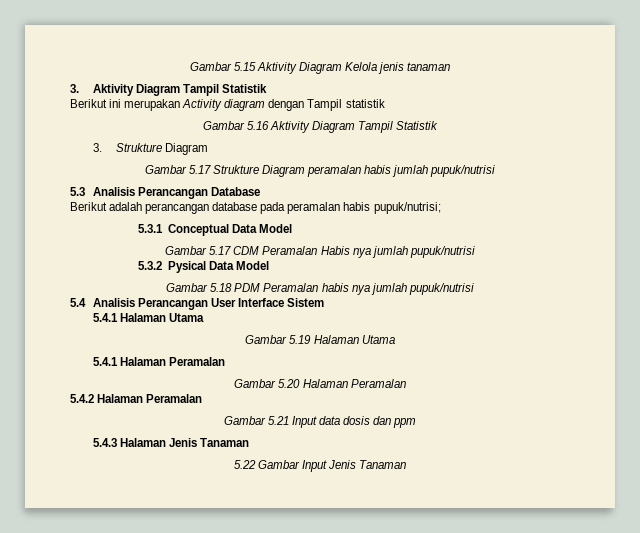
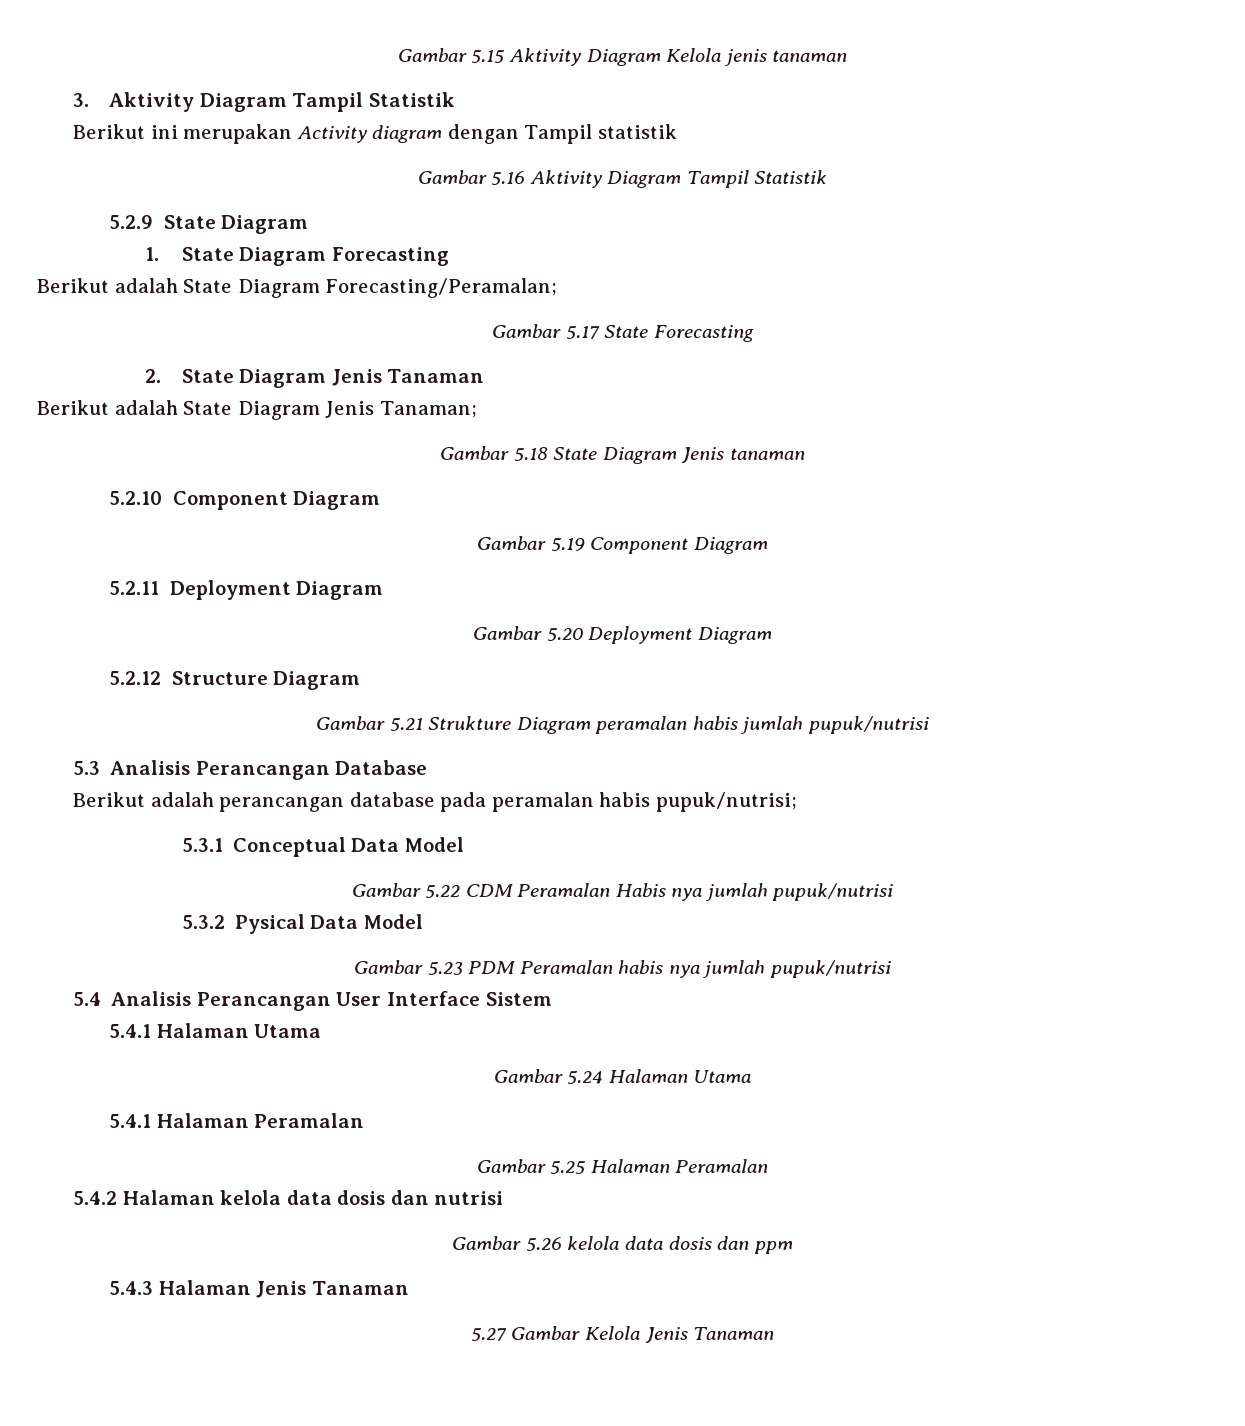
- 3. Strukture Diagram
- Gambar 5.17 Strukture Diagram peramalan habis jumlah pupuk/nutrisi
+ 5.2.9 State Diagram
+ 1. State Diagram Forecasting
+ Berikut adalah State Diagram Forecasting/Peramalan;
+ Gambar 5.17 State Forecasting
+ 2. State Diagram Jenis Tanaman
+ Berikut adalah State Diagram Jenis Tanaman;
+ Gambar 5.18 State Diagram Jenis tanaman
+ 5.2.10 Component Diagram
+ Gambar 5.19 Component Diagram
+ 5.2.11 Deployment Diagram
+ Gambar 5.20 Deployment Diagram
+ 5.2.12 Structure Diagram
+ Gambar 5.21 Strukture Diagram peramalan habis jumlah pupuk/nutrisi
- Gambar 5.17 CDM Peramalan Habis nya jumlah pupuk/nutrisi
+ Gambar 5.22 CDM Peramalan Habis nya jumlah pupuk/nutrisi
- Gambar 5.18 PDM Peramalan habis nya jumlah pupuk/nutrisi
+ Gambar 5.23 PDM Peramalan habis nya jumlah pupuk/nutrisi
- Gambar 5.19 Halaman Utama
+ Gambar 5.24 Halaman Utama
- Gambar 5.20 Halaman Peramalan
+ Gambar 5.25 Halaman Peramalan
- 5.4.2 Halaman Peramalan
- Gambar 5.21 Input data dosis dan ppm
+ 5.4.2 Halaman kelola data dosis dan nutrisi
+ Gambar 5.26 kelola data dosis dan ppm
- 5.22 Gambar Input Jenis Tanaman
+ 5.27 Gambar Kelola Jenis Tanaman

